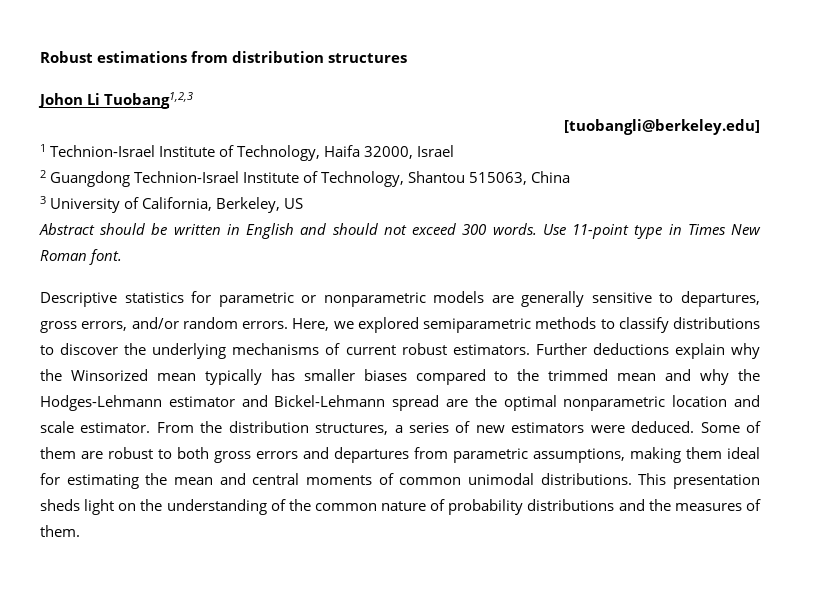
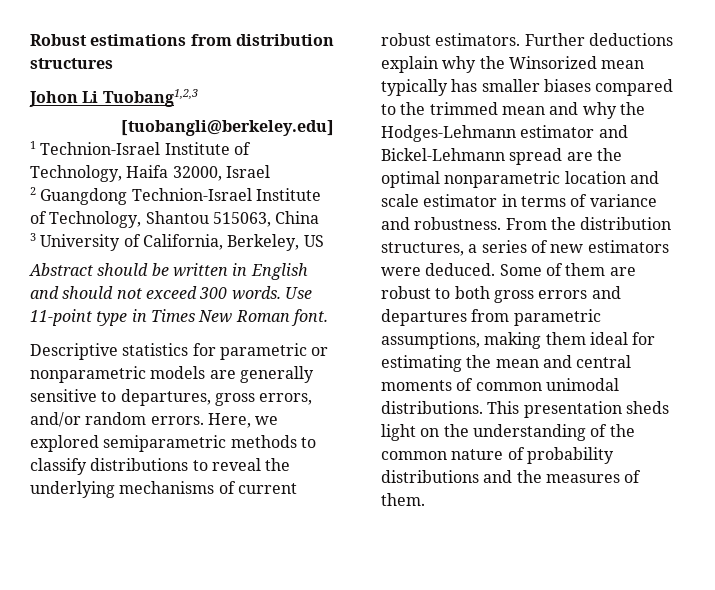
- Here, we explored semiparametric methods to classify distributions to discover the underlying mechanisms of current robust estimators.
+ Here, we explored semiparametric methods to classify distributions to reveal the underlying mechanisms of current robust estimators.
- Further deductions explain why the Winsorized mean typically has smaller biases compared to the trimmed mean and why the Hodges-Lehmann estimator and Bickel-Lehmann spread are the optimal nonparametric location and scale estimator.
+ Further deductions explain why the Winsorized mean typically has smaller biases compared to the trimmed mean and why the Hodges-Lehmann estimator and Bickel-Lehmann spread are the optimal nonparametric location and scale estimator in terms of variance and robustness.

